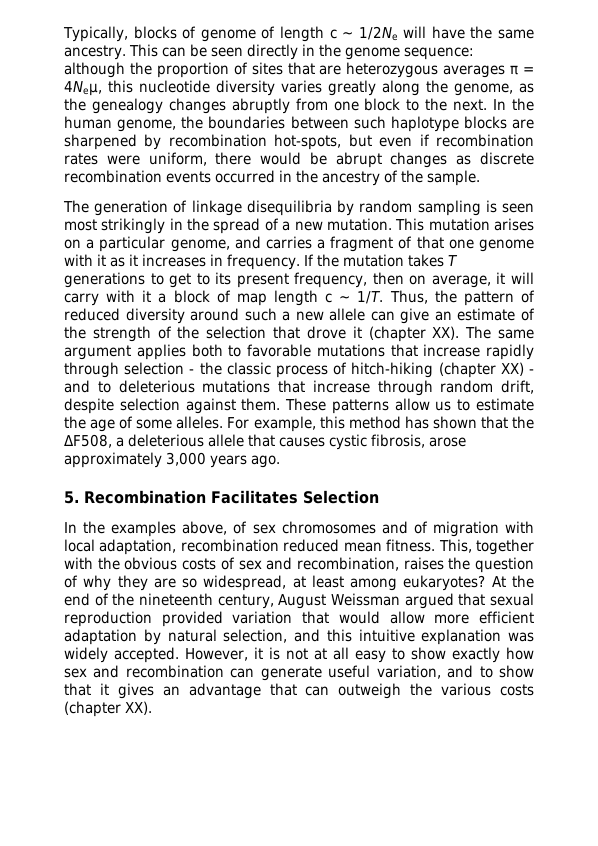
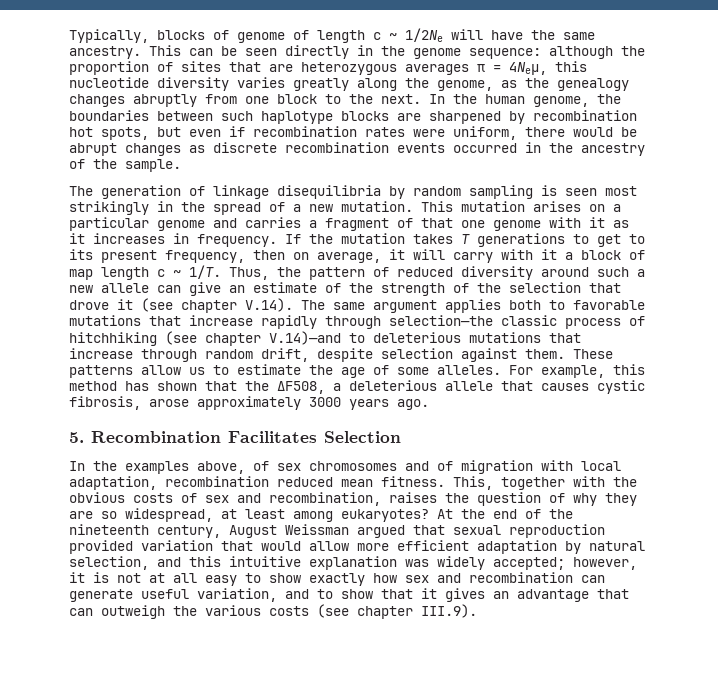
- In the human genome, the boundaries between such haplotype blocks are sharpened by recombination hot-spots, but even if recombination rates were uniform, there would be abrupt changes as discrete recombination events occurred in the ancestry of the sample.
+ In the human genome, the boundaries between such haplotype blocks are sharpened by recombination hot spots, but even if recombination rates were uniform, there would be abrupt changes as discrete recombination events occurred in the ancestry of the sample.
- This mutation arises on a particular genome, and carries a fragment of that one genome with it as it increases in frequency.
+ This mutation arises on a particular genome and carries a fragment of that one genome with it as it increases in frequency.
- Thus, the pattern of reduced diversity around such a new allele can give an estimate of the strength of the selection that drove it (chapter XX). The same argument applies both to favorable mutations that increase rapidly through selection - the classic process of hitch-hiking (chapter XX) - and to deleterious mutations that increase through random drift, despite selection against them.
+ Thus, the pattern of reduced diversity around such a new allele can give an estimate of the strength of the selection that drove it (see chapter V.14). The same argument applies both to favorable mutations that increase rapidly through selection—the classic process of hitchhiking (see chapter V.14)—and to deleterious mutations that increase through random drift, despite selection against them.
- For example, this method has shown that the ΔF508, a deleterious allele that causes cystic fibrosis, arose approximately 3,000 years ago.
+ For example, this method has shown that the ΔF508, a deleterious allele that causes cystic fibrosis, arose approximately 3000 years ago.
- At the end of the nineteenth century, August Weissman argued that sexual reproduction provided variation that would allow more efficient adaptation by natural selection, and this intuitive explanation was widely accepted. However, it is not at all easy to show exactly how sex and recombination can generate useful variation, and to show that it gives an advantage that can outweigh the various costs (chapter XX).
+ At the end of the nineteenth century, August Weissman argued that sexual reproduction provided variation that would allow more efficient adaptation by natural selection, and this intuitive explanation was widely accepted; however, it is not at all easy to show exactly how sex and recombination can generate useful variation, and to show that it gives an advantage that can outweigh the various costs (see chapter III.9).

